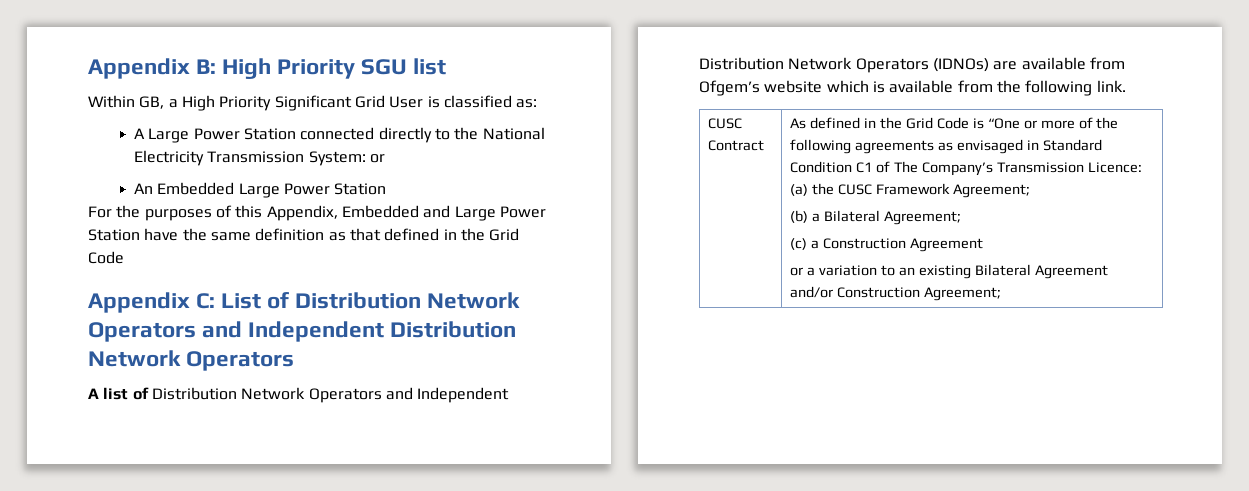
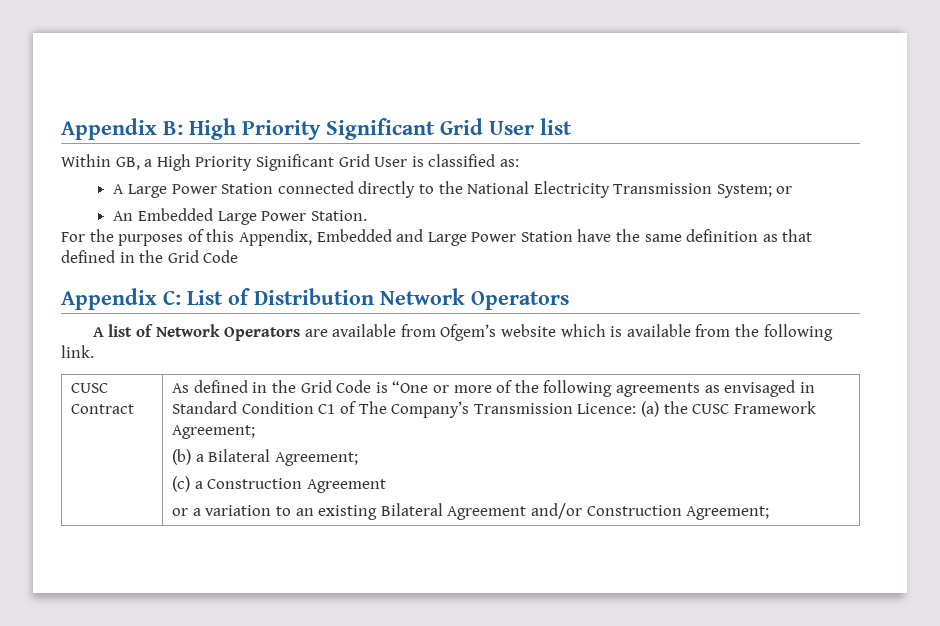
- Appendix B: High Priority SGU list
+ Appendix B: High Priority Significant Grid User list
- A Large Power Station connected directly to the National Electricity Transmission System: or
+ A Large Power Station connected directly to the National Electricity Transmission System; or
- An Embedded Large Power Station
+ An Embedded Large Power Station.
- Appendix C: List of Distribution Network Operators and Independent Distribution Network Operators
+ Appendix C: List of Distribution Network Operators
- A list of Distribution Network Operators and Independent Distribution Network Operators (IDNOs) are available from Ofgem’s website which is available from the following link.
+ A list of Network Operators are available from Ofgem’s website which is available from the following link.

